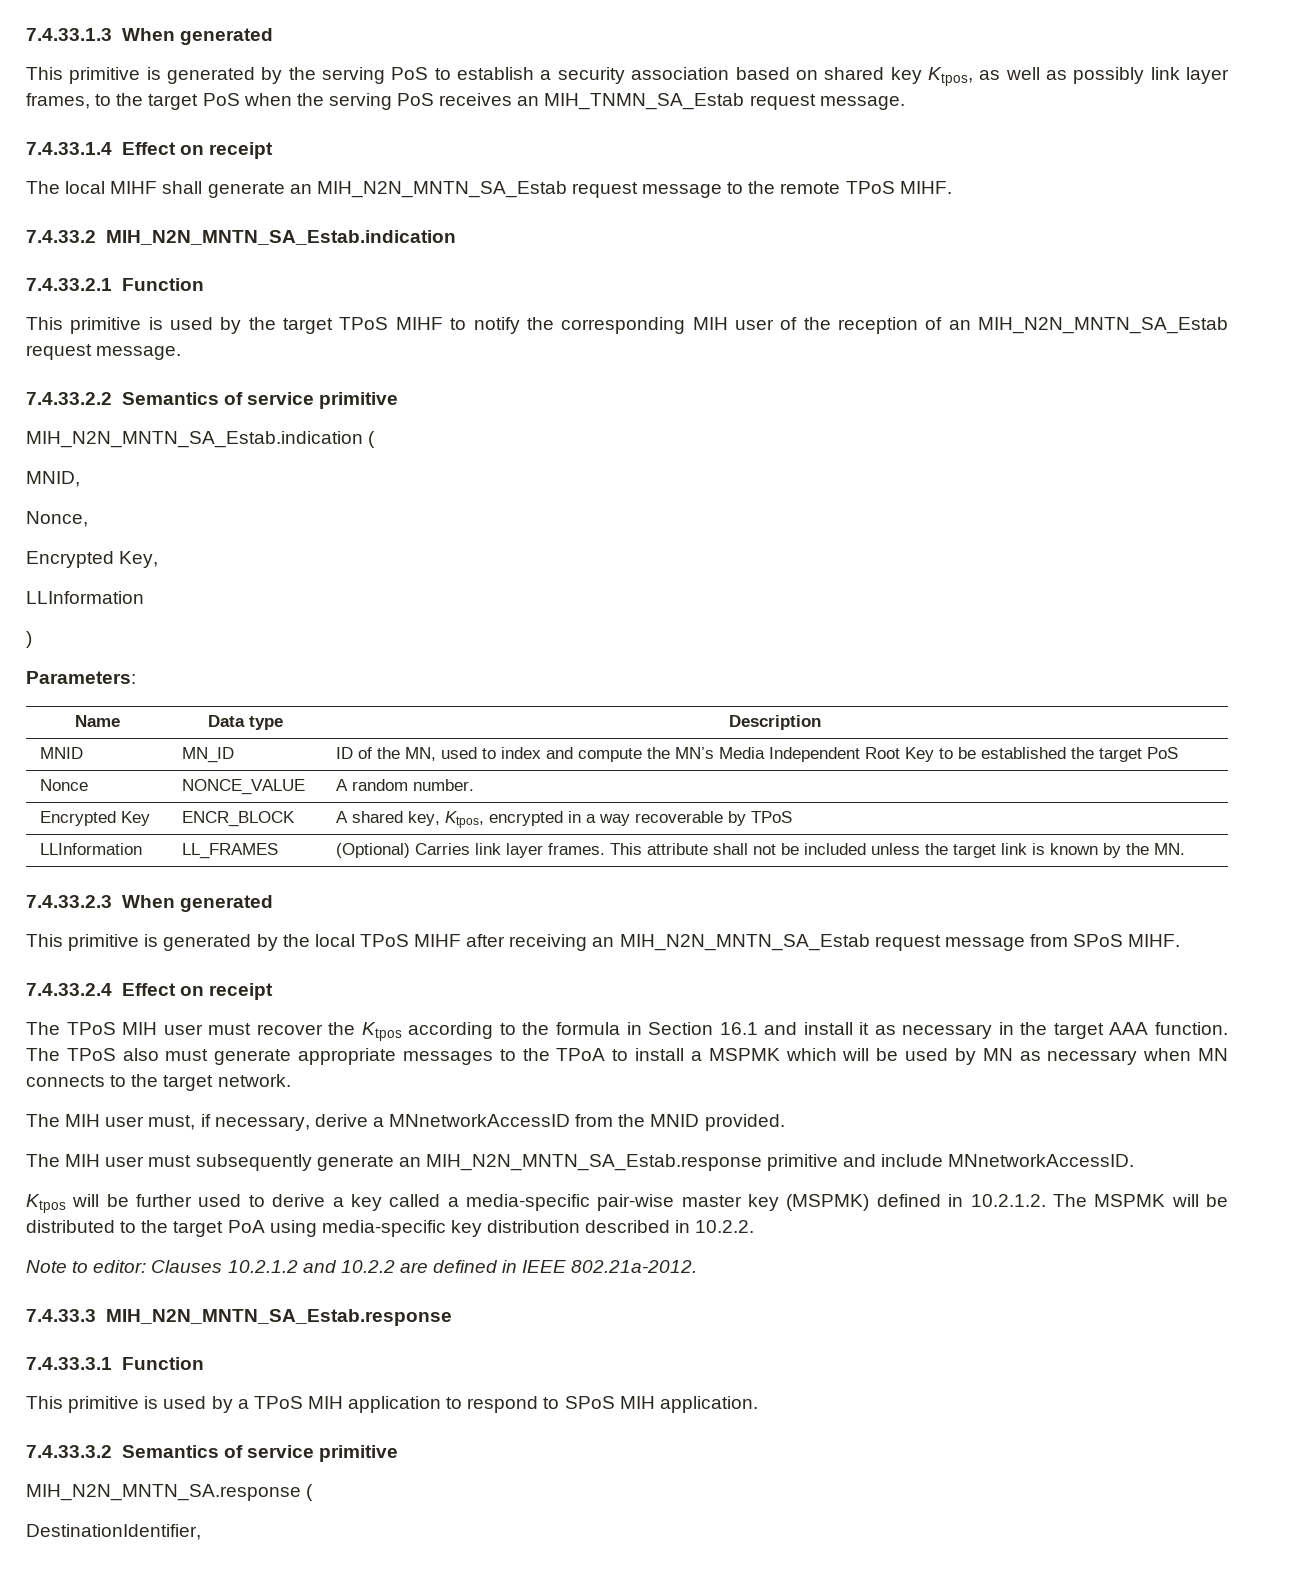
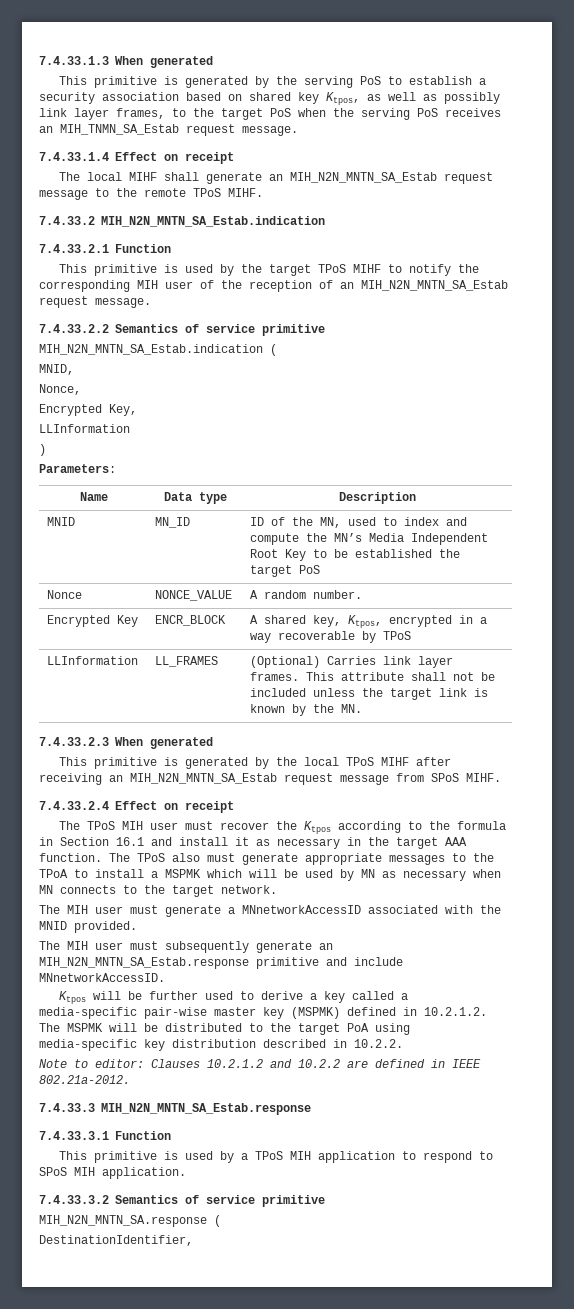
- The MIH user must, if necessary, derive a MNnetworkAccessID from the MNID provided.
+ The MIH user must generate a MNnetworkAccessID associated with the MNID provided.

